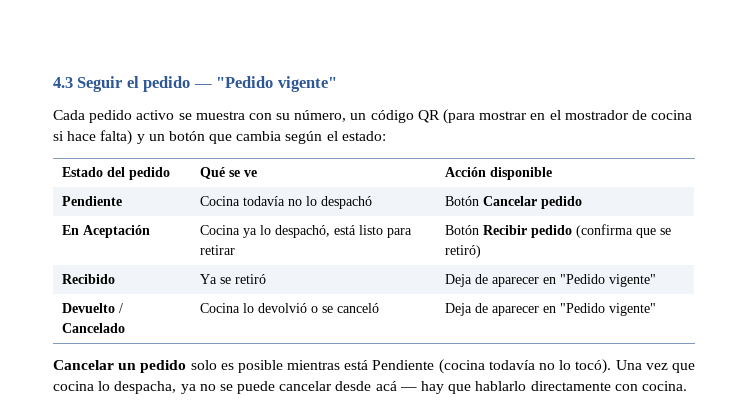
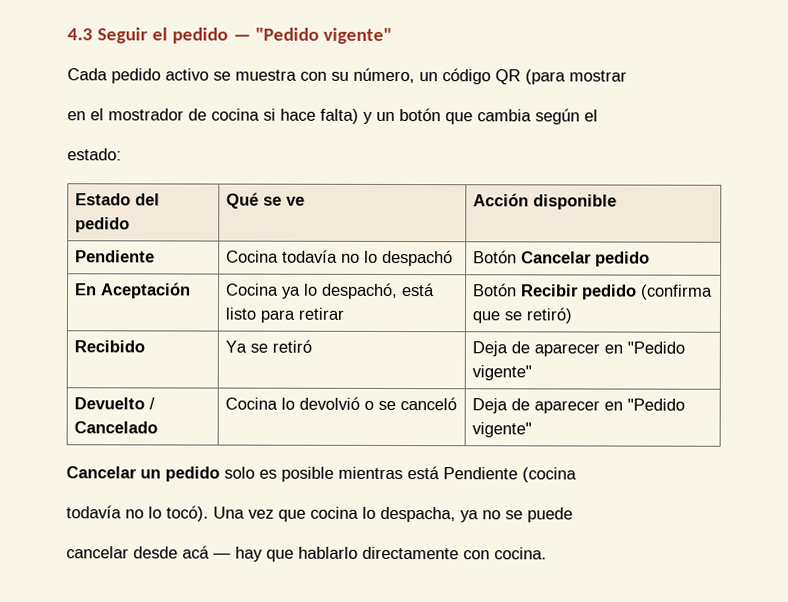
- Cada pedido activo se muestra con su número, un código QR (para mostrar en el mostrador de cocina si hace falta) y un botón que cambia según el estado:
+ Cada pedido activo se muestra con su número, un código QR (para mostrar
+ en el mostrador de cocina si hace falta) y un botón que cambia según el
+ estado:
- Cancelar un pedido solo es posible mientras está Pendiente (cocina todavía no lo tocó).
+ Cancelar un pedido solo es posible mientras está Pendiente (cocina
+ todavía no lo tocó).
- Una vez que cocina lo despacha, ya no se puede cancelar desde acá — hay que hablarlo directamente con cocina.
+ Una vez que cocina lo despacha, ya no se puede
+ cancelar desde acá — hay que hablarlo directamente con cocina.

